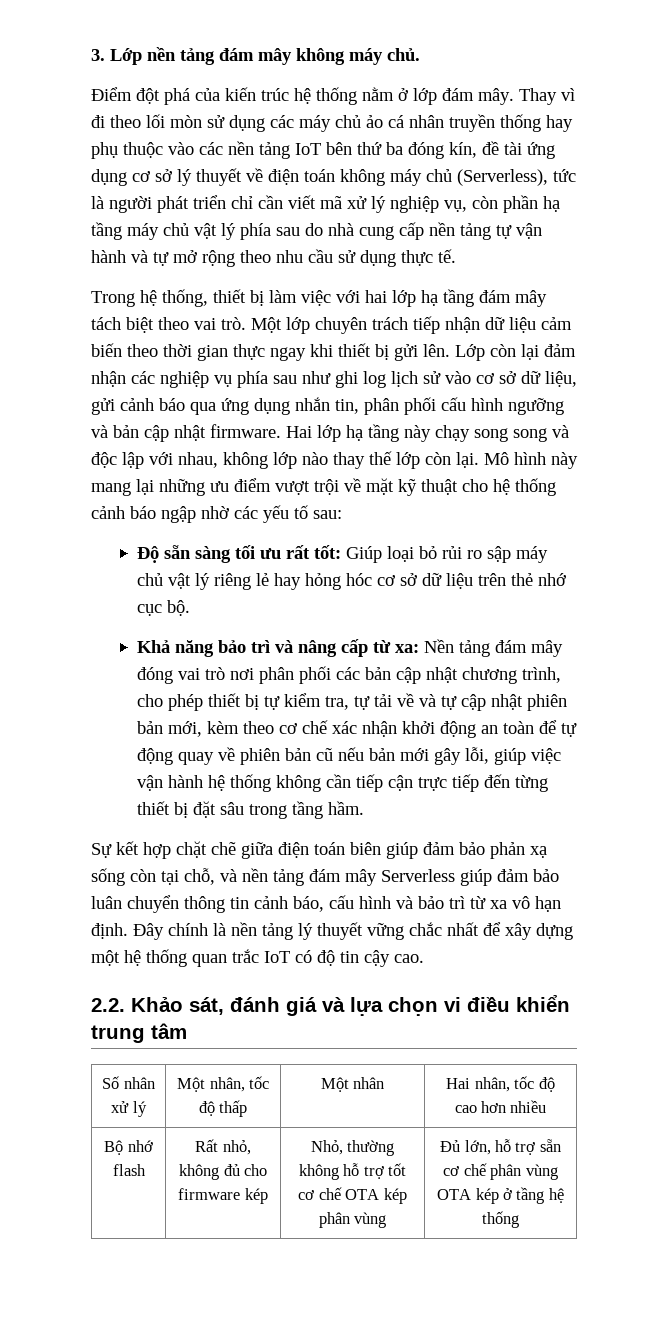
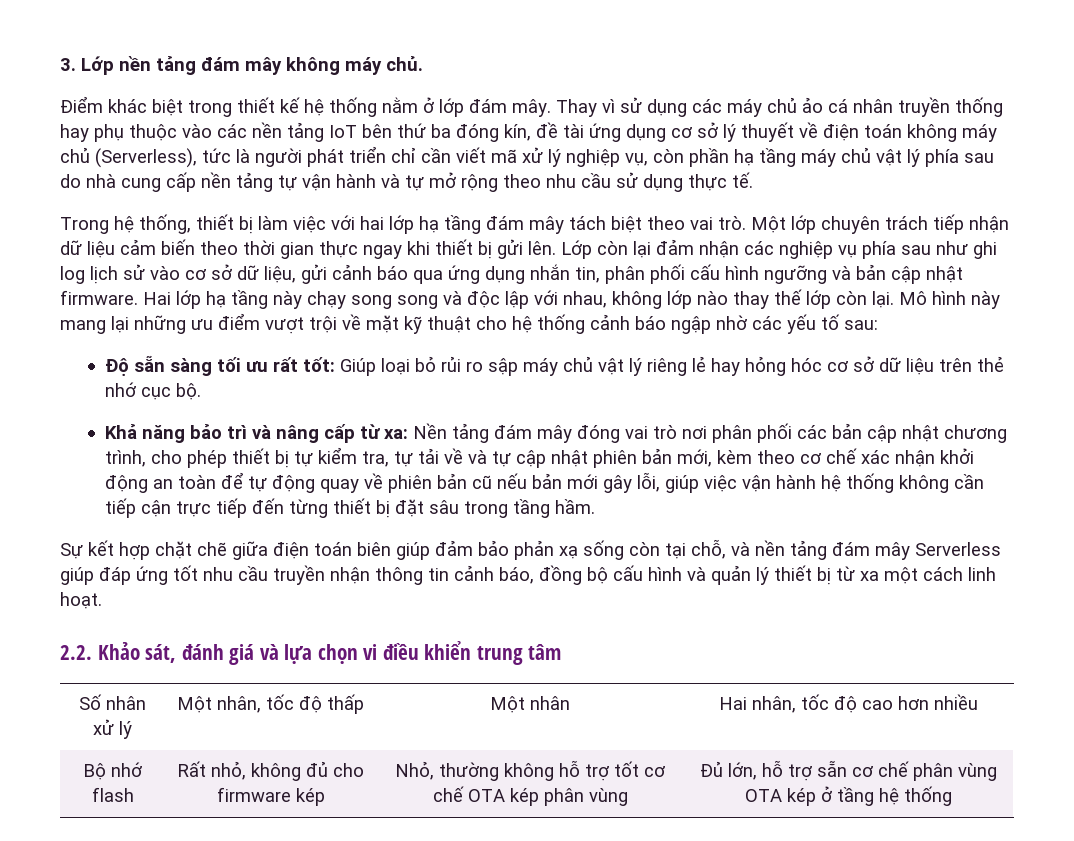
- Điểm đột phá của kiến trúc hệ thống nằm ở lớp đám mây.
+ Điểm khác biệt trong thiết kế hệ thống nằm ở lớp đám mây.
- Thay vì đi theo lối mòn sử dụng các máy chủ ảo cá nhân truyền thống hay phụ thuộc vào các nền tảng IoT bên thứ ba đóng kín, đề tài ứng dụng cơ sở lý thuyết về điện toán không máy chủ (Serverless), tức là người phát triển chỉ cần viết mã xử lý nghiệp vụ, còn phần hạ tầng máy chủ vật lý phía sau do nhà cung cấp nền tảng tự vận hành và tự mở rộng theo nhu cầu sử dụng thực tế.
+ Thay vì sử dụng các máy chủ ảo cá nhân truyền thống hay phụ thuộc vào các nền tảng IoT bên thứ ba đóng kín, đề tài ứng dụng cơ sở lý thuyết về điện toán không máy chủ (Serverless), tức là người phát triển chỉ cần viết mã xử lý nghiệp vụ, còn phần hạ tầng máy chủ vật lý phía sau do nhà cung cấp nền tảng tự vận hành và tự mở rộng theo nhu cầu sử dụng thực tế.
- Sự kết hợp chặt chẽ giữa điện toán biên giúp đảm bảo phản xạ sống còn tại chỗ, và nền tảng đám mây Serverless giúp đảm bảo luân chuyển thông tin cảnh báo, cấu hình và bảo trì từ xa vô hạn định. Đây chính là nền tảng lý thuyết vững chắc nhất để xây dựng một hệ thống quan trắc IoT có độ tin cậy cao.
+ Sự kết hợp chặt chẽ giữa điện toán biên giúp đảm bảo phản xạ sống còn tại chỗ, và nền tảng đám mây Serverless giúp đáp ứng tốt nhu cầu truyền nhận thông tin cảnh báo, đồng bộ cấu hình và quản lý thiết bị từ xa một cách linh hoạt.

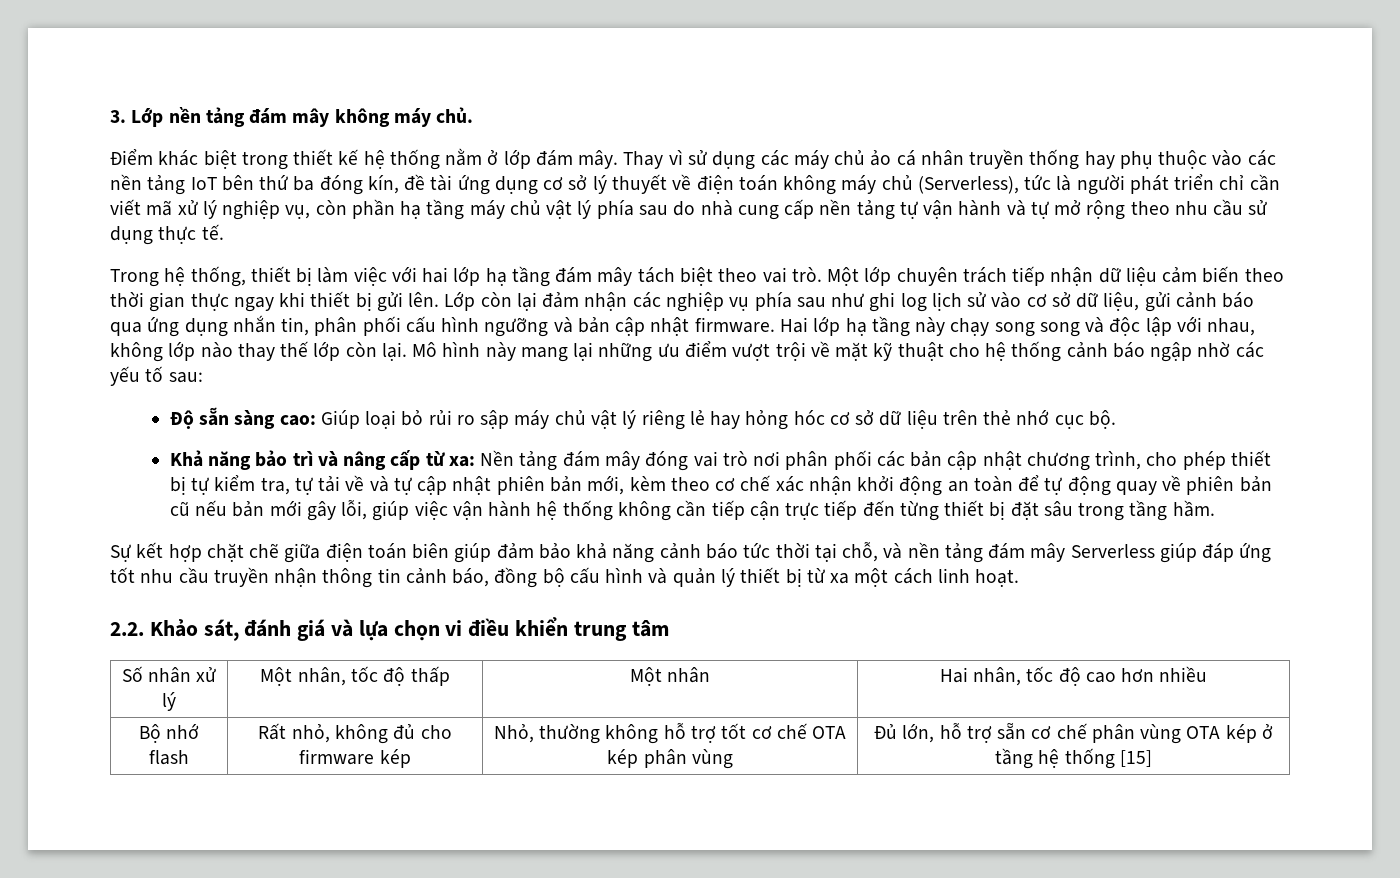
- Độ sẵn sàng tối ưu rất tốt: Giúp loại bỏ rủi ro sập máy chủ vật lý riêng lẻ hay hỏng hóc cơ sở dữ liệu trên thẻ nhớ cục bộ.
+ Độ sẵn sàng cao: Giúp loại bỏ rủi ro sập máy chủ vật lý riêng lẻ hay hỏng hóc cơ sở dữ liệu trên thẻ nhớ cục bộ.
- Sự kết hợp chặt chẽ giữa điện toán biên giúp đảm bảo phản xạ sống còn tại chỗ, và nền tảng đám mây Serverless giúp đáp ứng tốt nhu cầu truyền nhận thông tin cảnh báo, đồng bộ cấu hình và quản lý thiết bị từ xa một cách linh hoạt.
+ Sự kết hợp chặt chẽ giữa điện toán biên giúp đảm bảo khả năng cảnh báo tức thời tại chỗ, và nền tảng đám mây Serverless giúp đáp ứng tốt nhu cầu truyền nhận thông tin cảnh báo, đồng bộ cấu hình và quản lý thiết bị từ xa một cách linh hoạt.
- Bộ nhớ flash | Rất nhỏ, không đủ cho firmware kép | Nhỏ, thường không hỗ trợ tốt cơ chế OTA kép phân vùng | Đủ lớn, hỗ trợ sẵn cơ chế phân vùng OTA kép ở tầng hệ thống
+ Bộ nhớ flash | Rất nhỏ, không đủ cho firmware kép | Nhỏ, thường không hỗ trợ tốt cơ chế OTA kép phân vùng | Đủ lớn, hỗ trợ sẵn cơ chế phân vùng OTA kép ở tầng hệ thống [15]

